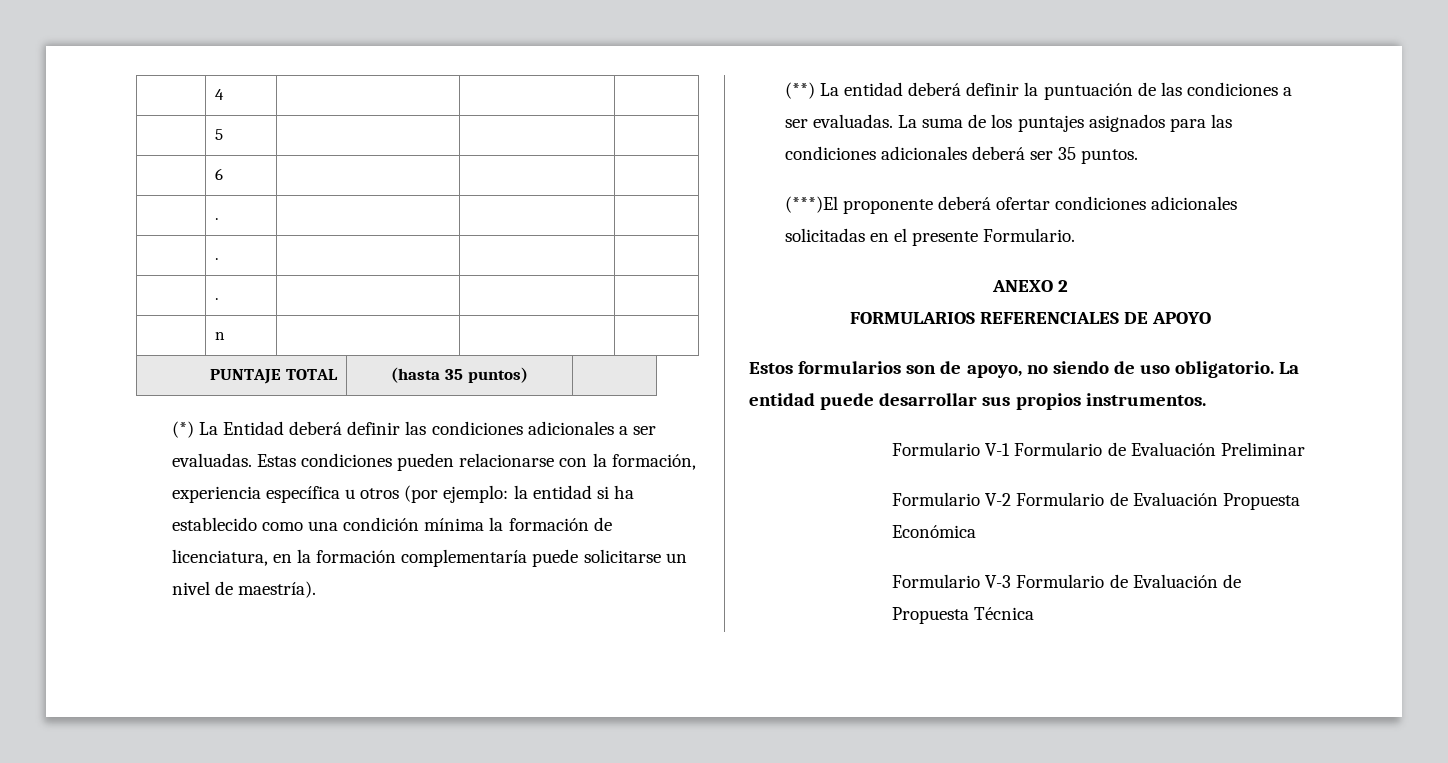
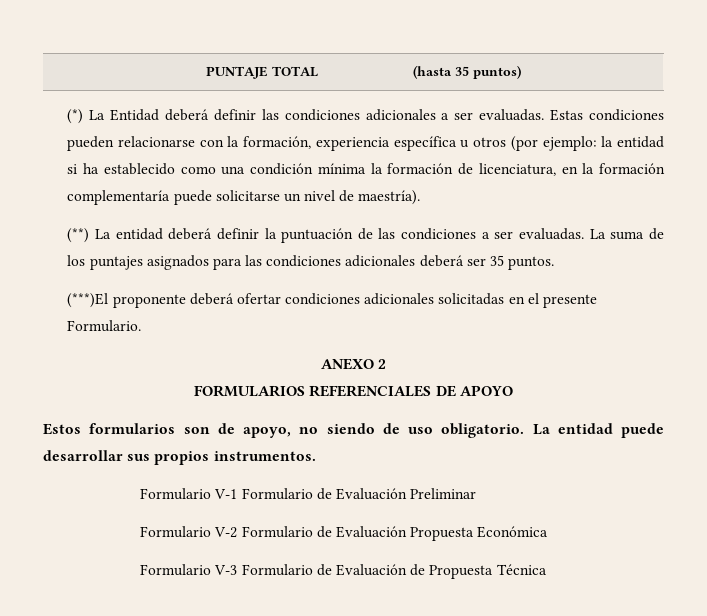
- | 4 | | |
- | 5 | | |
- | 6 | | |
- | . | | |
- | . | | |
- | . | | |
- | n | | |

